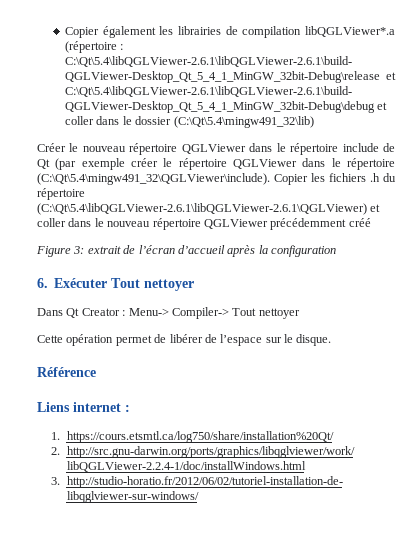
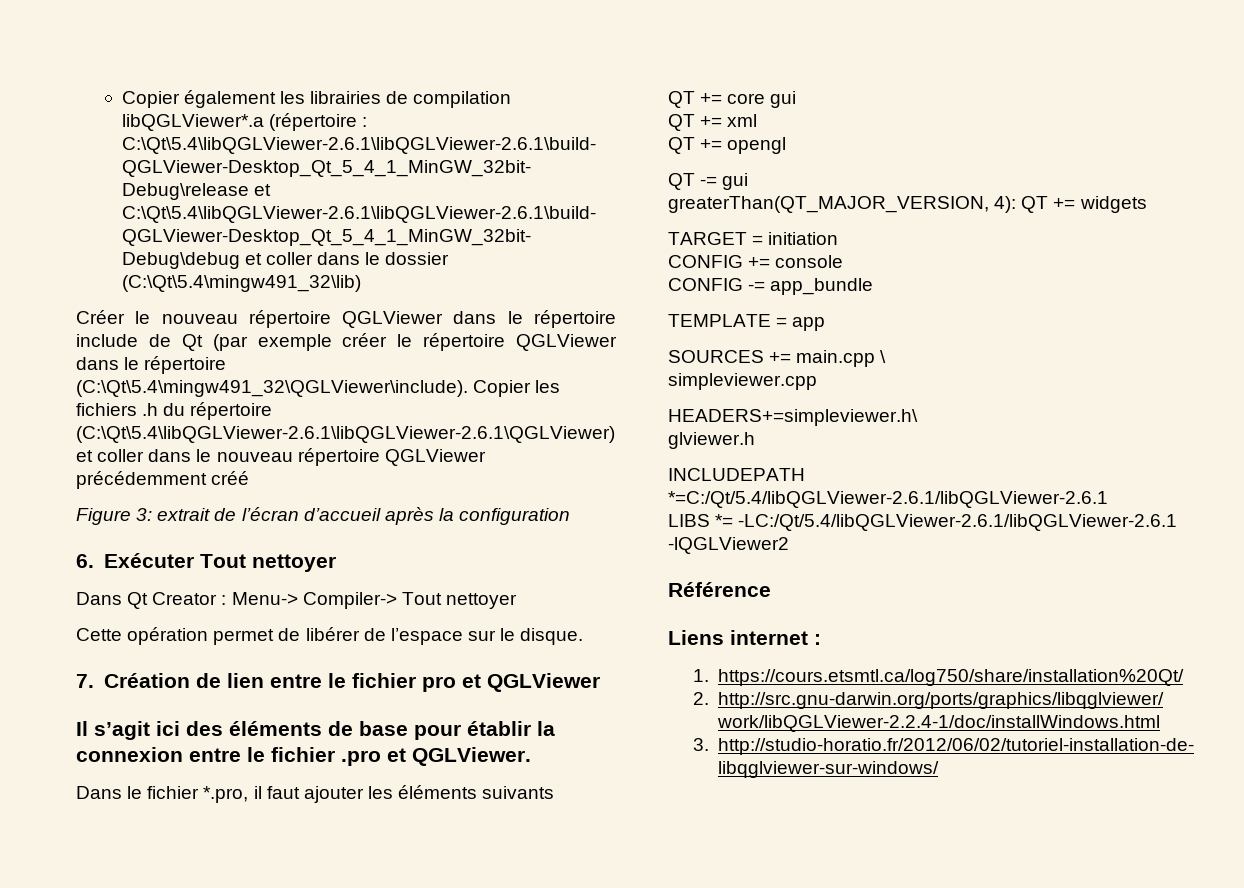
+ 7. Création de lien entre le fichier pro et QGLViewer
+ Il s’agit ici des éléments de base pour établir la connexion entre le fichier .pro et QGLViewer.
+ Dans le fichier *.pro, il faut ajouter les éléments suivants
+ QT += core gui
+ QT += xml
+ QT += opengl
+ QT -= gui
+ greaterThan(QT_MAJOR_VERSION, 4): QT += widgets
+ TARGET = initiation
+ CONFIG += console
+ CONFIG -= app_bundle
+ TEMPLATE = app
+ SOURCES += main.cpp \
+ simpleviewer.cpp
+ HEADERS+=simpleviewer.h\
+ glviewer.h
+ INCLUDEPATH *=C:/Qt/5.4/libQGLViewer-2.6.1/libQGLViewer-2.6.1
+ LIBS *= -LC:/Qt/5.4/libQGLViewer-2.6.1/libQGLViewer-2.6.1 -lQGLViewer2

